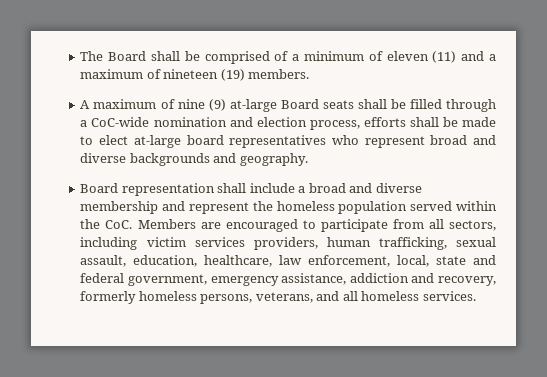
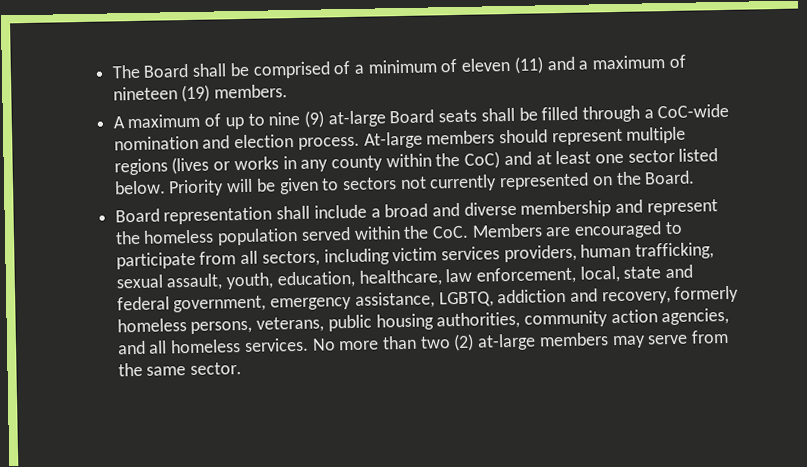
- A maximum of nine (9) at-large Board seats shall be filled through a CoC-wide nomination and election process, efforts shall be made to elect at-large board representatives who represent broad and diverse backgrounds and geography.
+ A maximum of up to nine (9) at-large Board seats shall be filled through a CoC-wide nomination and election process. At-large members should represent multiple regions (lives or works in any county within the CoC) and at least one sector listed below. Priority will be given to sectors not currently represented on the Board.
- Board representation shall include a broad and diverse membership and represent the homeless population served within the CoC. Members are encouraged to participate from all sectors, including victim services providers, human trafficking, sexual assault, education, healthcare, law enforcement, local, state and federal government, emergency assistance, addiction and recovery, formerly homeless persons, veterans, and all homeless services.
+ Board representation shall include a broad and diverse membership and represent the homeless population served within the CoC. Members are encouraged to participate from all sectors, including victim services providers, human trafficking, sexual assault, youth, education, healthcare, law enforcement, local, state and federal government, emergency assistance, LGBTQ, addiction and recovery, formerly homeless persons, veterans, public housing authorities, community action agencies, and all homeless services. No more than two (2) at-large members may serve from the same sector.

